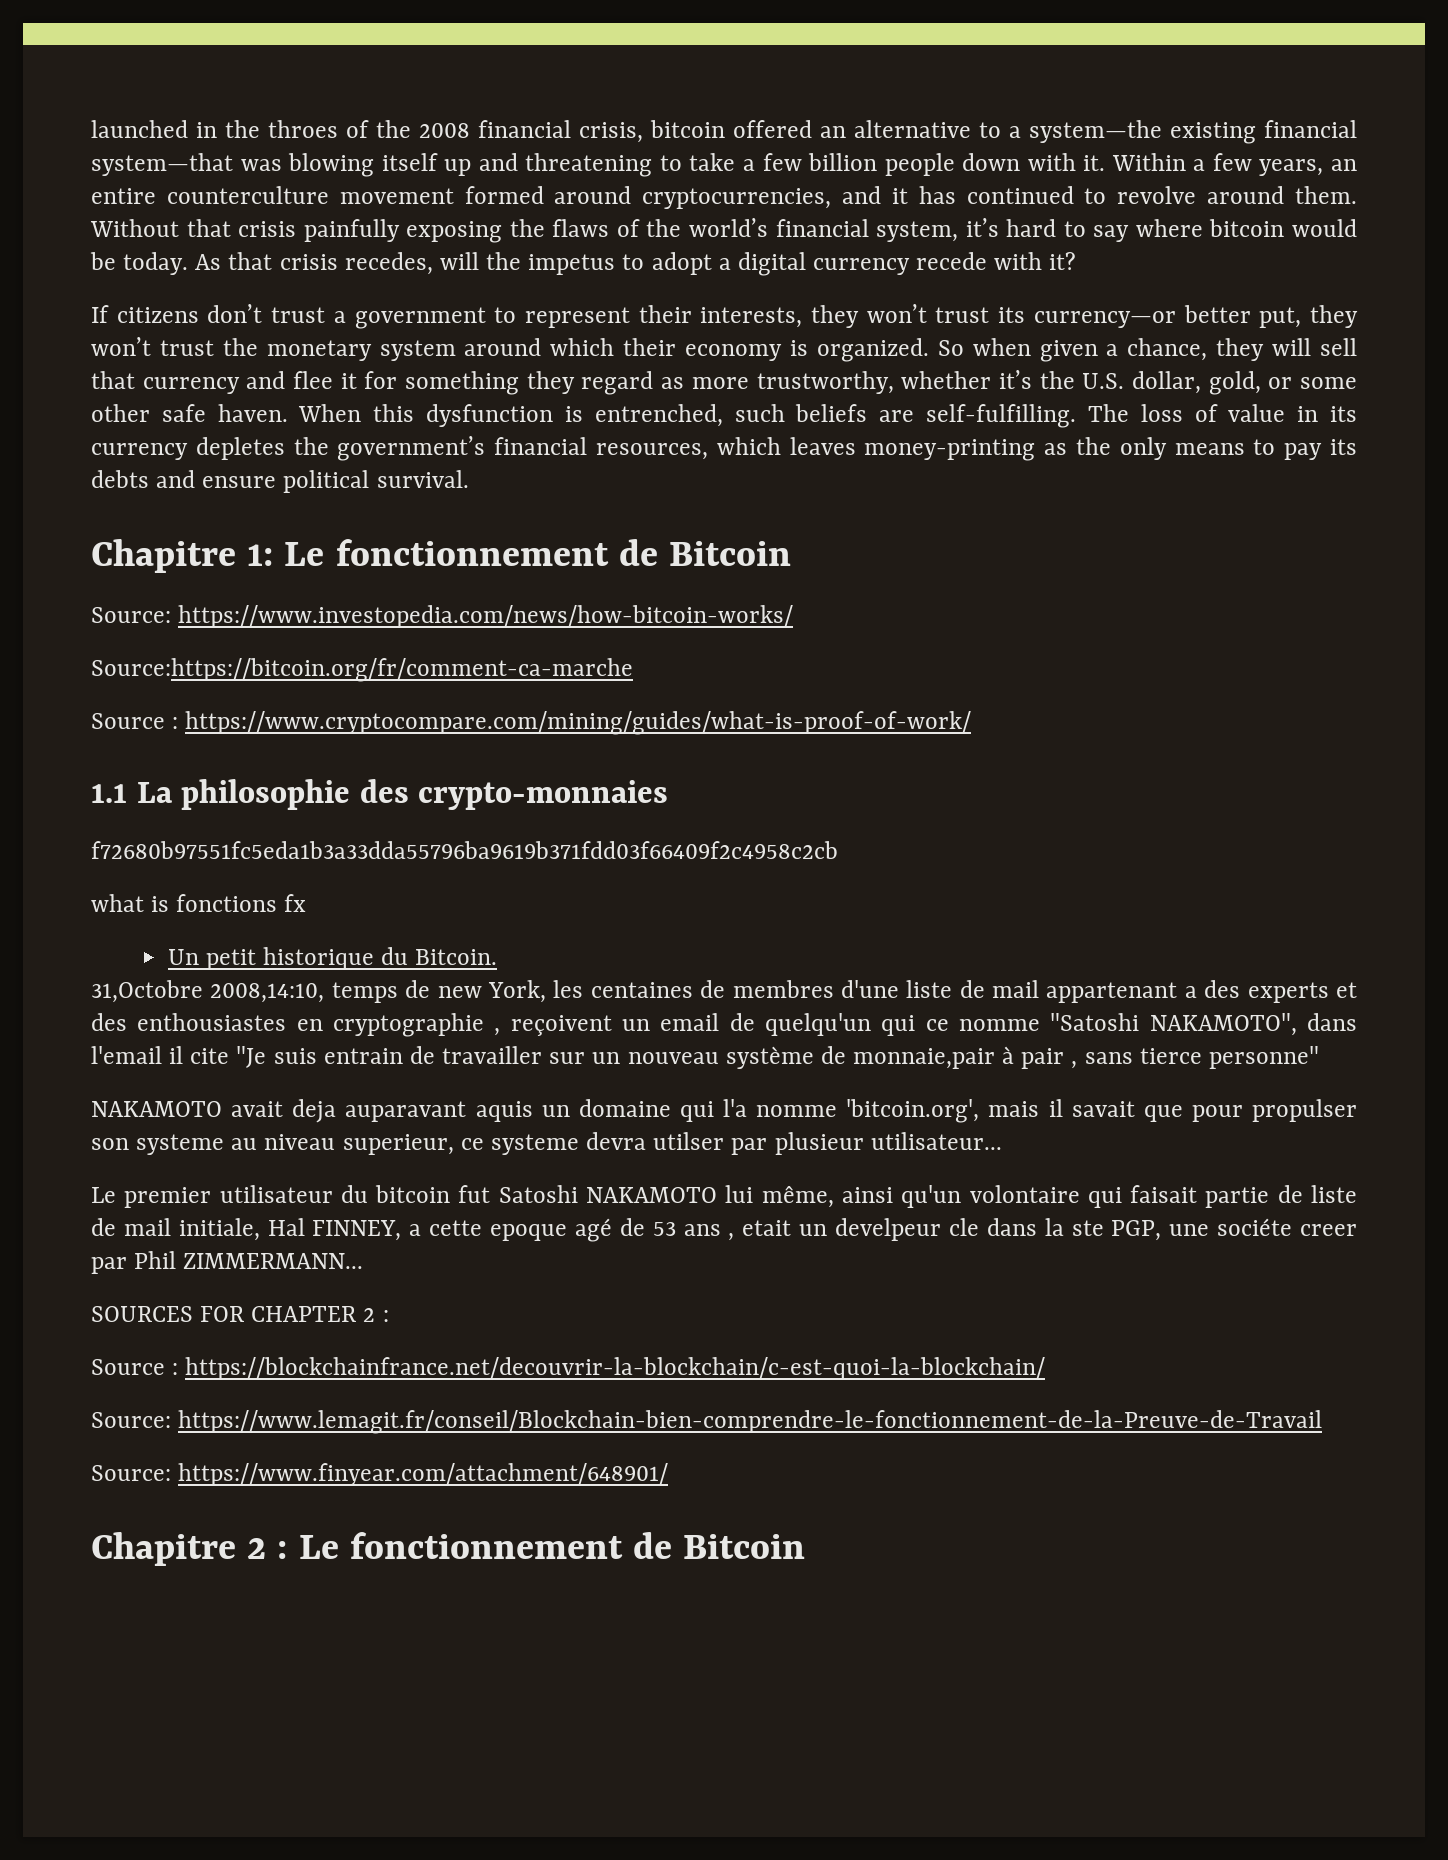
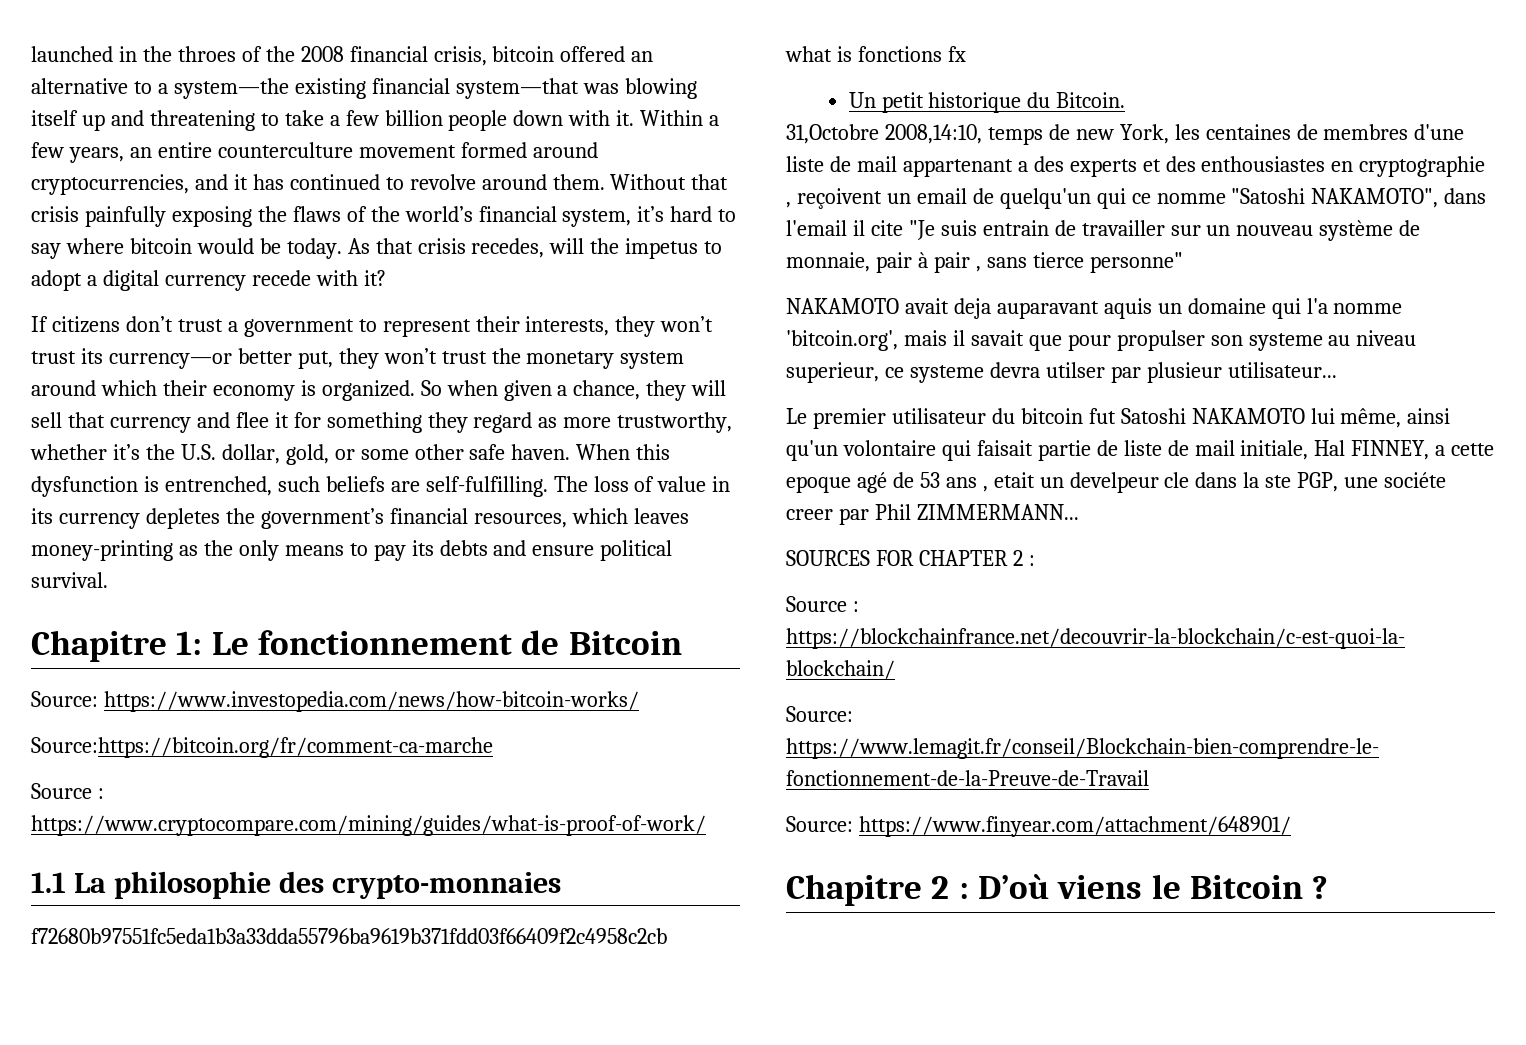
- 31,Octobre 2008,14:10, temps de new York, les centaines de membres d'une liste de mail appartenant a des experts et des enthousiastes en cryptographie , reçoivent un email de quelqu'un qui ce nomme "Satoshi NAKAMOTO", dans l'email il cite "Je suis entrain de travailler sur un nouveau système de monnaie,pair à pair , sans tierce personne"
+ 31,Octobre 2008,14:10, temps de new York, les centaines de membres d'une liste de mail appartenant a des experts et des enthousiastes en cryptographie , reçoivent un email de quelqu'un qui ce nomme "Satoshi NAKAMOTO", dans l'email il cite "Je suis entrain de travailler sur un nouveau système de monnaie, pair à pair , sans tierce personne"
- Chapitre 2 : Le fonctionnement de Bitcoin
+ Chapitre 2 : D’où viens le Bitcoin ?

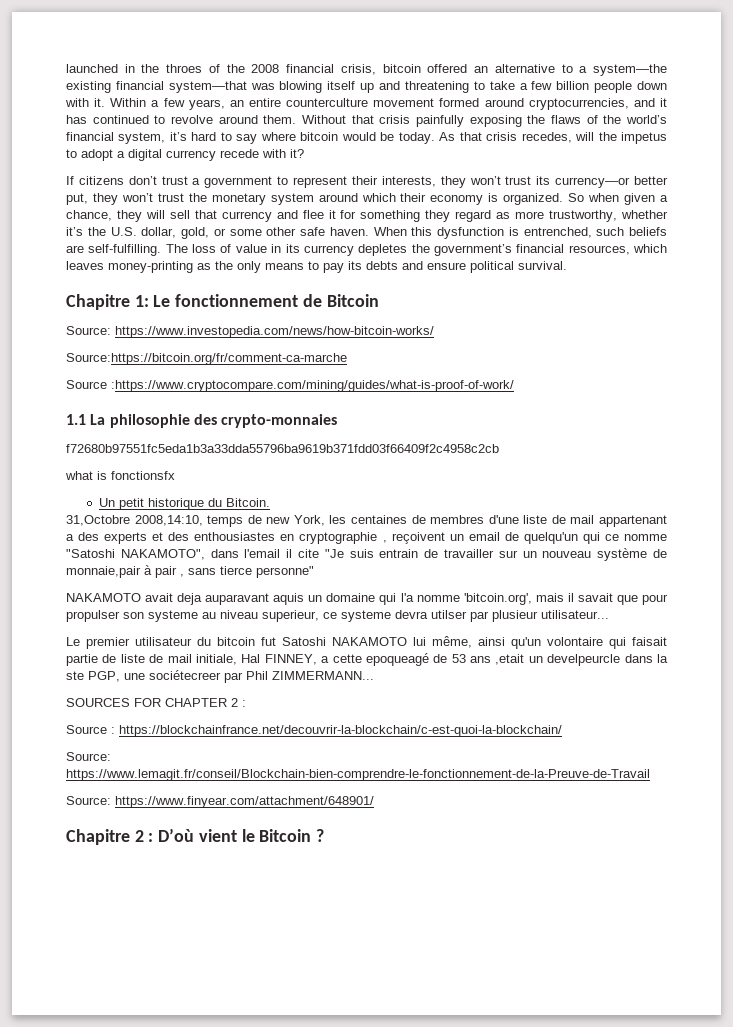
- Source : https://www.cryptocompare.com/mining/guides/what-is-proof-of-work/
+ Source :https://www.cryptocompare.com/mining/guides/what-is-proof-of-work/
- what is fonctions fx
+ what is fonctionsfx
- 31,Octobre 2008,14:10, temps de new York, les centaines de membres d'une liste de mail appartenant a des experts et des enthousiastes en cryptographie , reçoivent un email de quelqu'un qui ce nomme "Satoshi NAKAMOTO", dans l'email il cite "Je suis entrain de travailler sur un nouveau système de monnaie, pair à pair , sans tierce personne"
+ 31,Octobre 2008,14:10, temps de new York, les centaines de membres d'une liste de mail appartenant a des experts et des enthousiastes en cryptographie , reçoivent un email de quelqu'un qui ce nomme "Satoshi NAKAMOTO", dans l'email il cite "Je suis entrain de travailler sur un nouveau système de monnaie,pair à pair , sans tierce personne"
- Le premier utilisateur du bitcoin fut Satoshi NAKAMOTO lui même, ainsi qu'un volontaire qui faisait partie de liste de mail initiale, Hal FINNEY, a cette epoque agé de 53 ans , etait un develpeur cle dans la ste PGP, une sociéte creer par Phil ZIMMERMANN...
+ Le premier utilisateur du bitcoin fut Satoshi NAKAMOTO lui même, ainsi qu'un volontaire qui faisait partie de liste de mail initiale, Hal FINNEY, a cette epoqueagé de 53 ans ,etait un develpeurcle dans la ste PGP, une sociétecreer par Phil ZIMMERMANN...
- Chapitre 2 : D’où viens le Bitcoin ?
+ Chapitre 2 : D’où vient le Bitcoin ?

